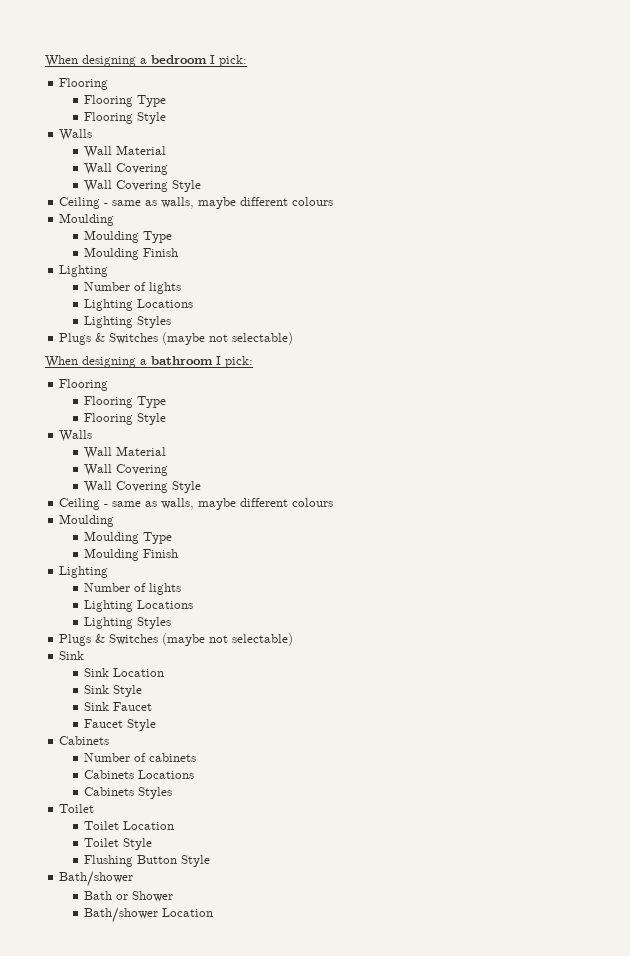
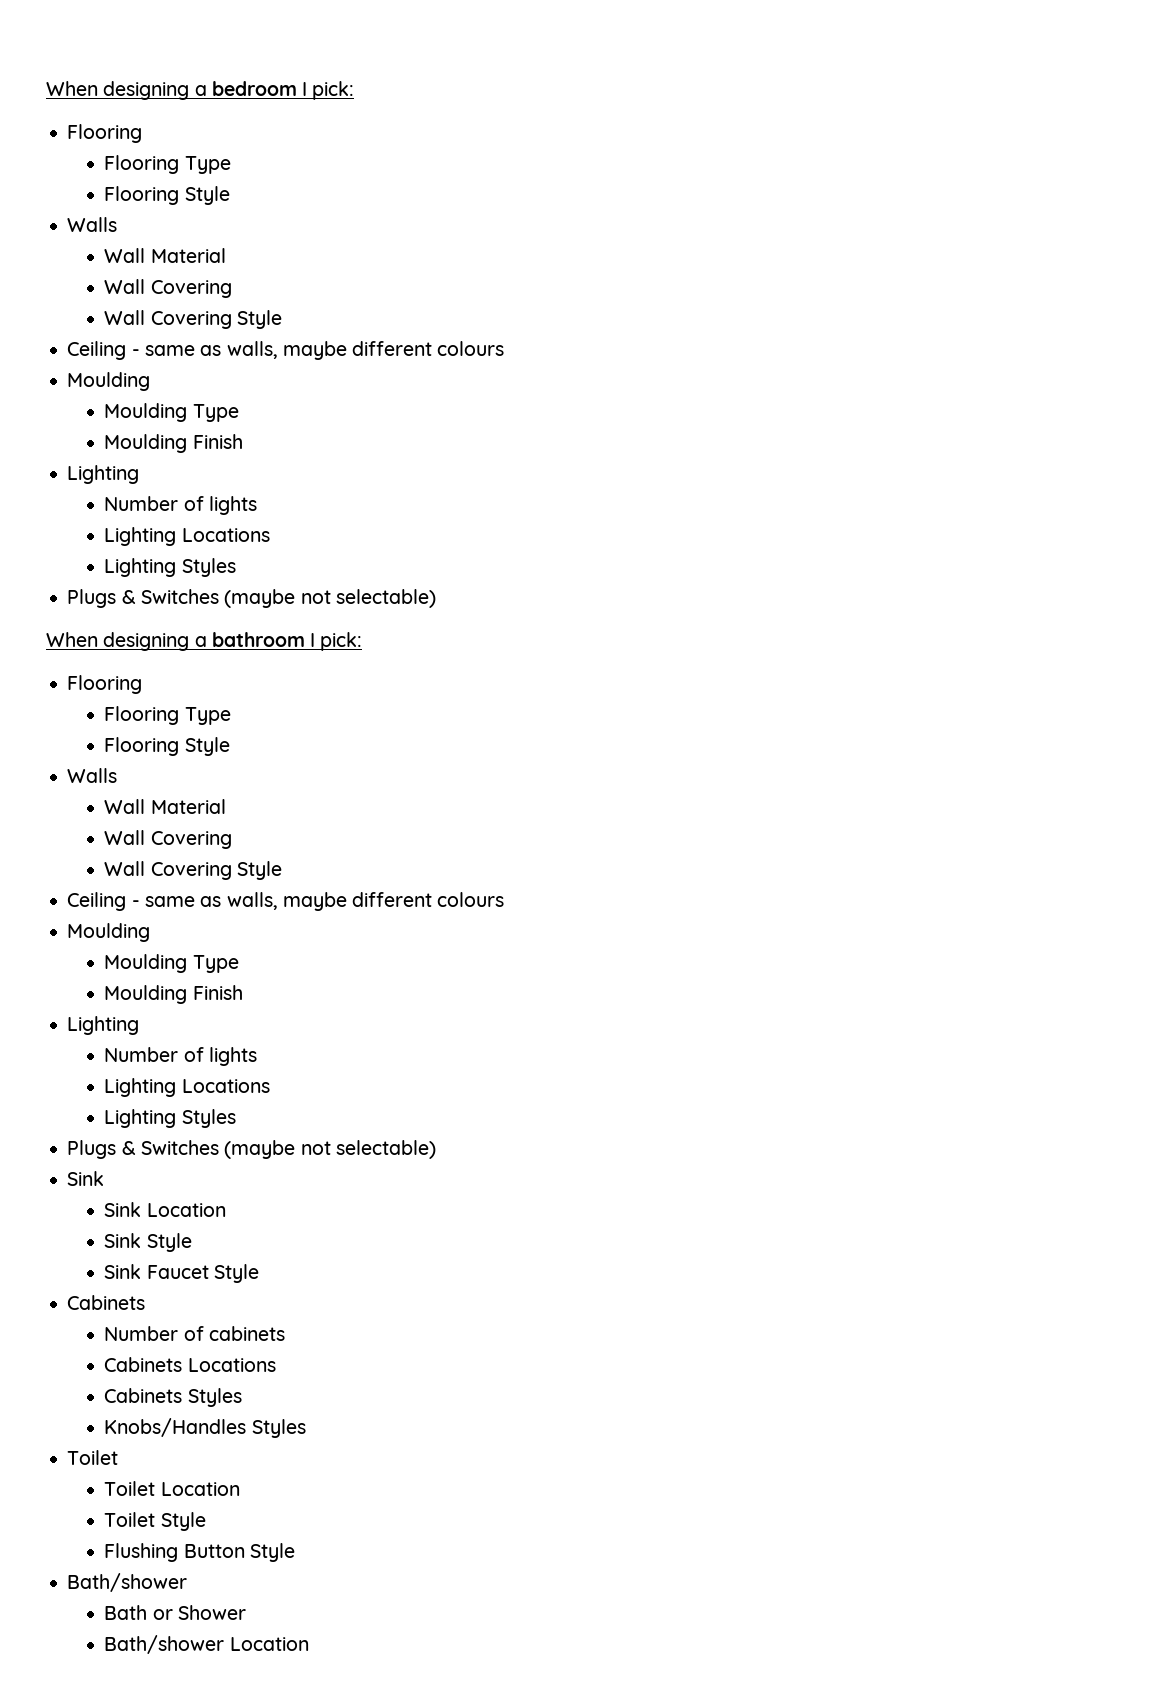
- Sink Faucet
- Faucet Style
+ Sink Faucet Style
+ Knobs/Handles Styles

